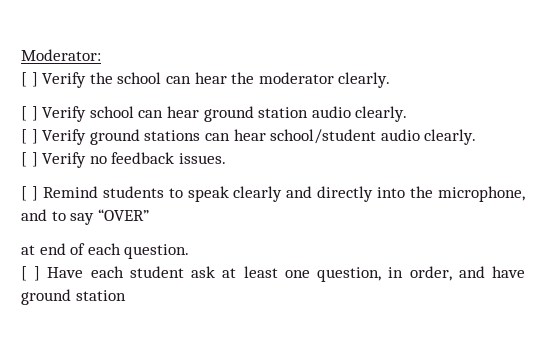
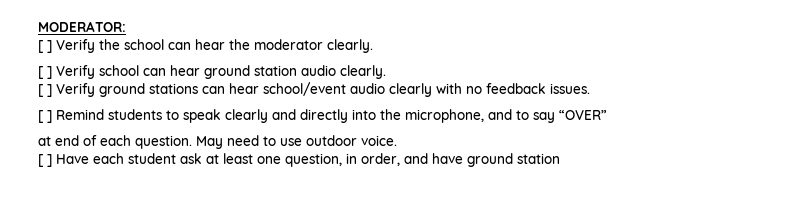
- Moderator:
+ MODERATOR:
- [ ] Verify ground stations can hear school/student audio clearly.
- [ ] Verify no feedback issues.
+ [ ] Verify ground stations can hear school/event audio clearly with no feedback issues.
+ May need to use outdoor voice.

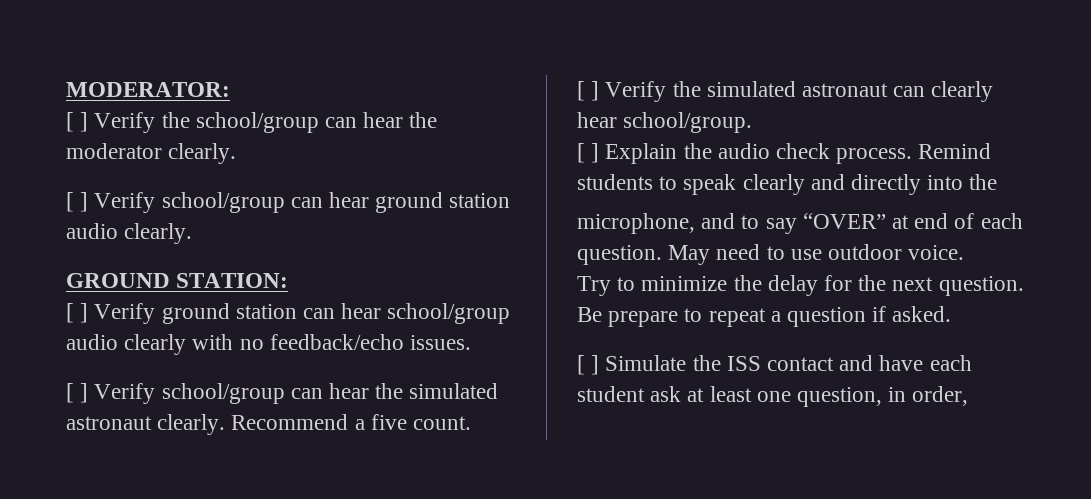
- [ ] Verify the school can hear the moderator clearly.
+ [ ] Verify the school/group can hear the moderator clearly.
- [ ] Verify school can hear ground station audio clearly.
+ [ ] Verify school/group can hear ground station audio clearly.
+ GROUND STATION:
- [ ] Verify ground stations can hear school/event audio clearly with no feedback issues.
+ [ ] Verify ground station can hear school/group audio clearly with no feedback/echo issues.
- [ ] Remind students to speak clearly and directly into the microphone, and to say “OVER”
- at end of each question.
+ [ ] Verify school/group can hear the simulated astronaut clearly. Recommend a five count.
+ [ ] Verify the simulated astronaut can clearly hear school/group.
+ [ ] Explain the audio check process. Remind students to speak clearly and directly into the
+ microphone, and to say “OVER” at end of each question.
- [ ] Have each student ask at least one question, in order, and have ground station
+ Try to minimize the delay for the next question. Be prepare to repeat a question if asked.
+ [ ] Simulate the ISS contact and have each student ask at least one question, in order,

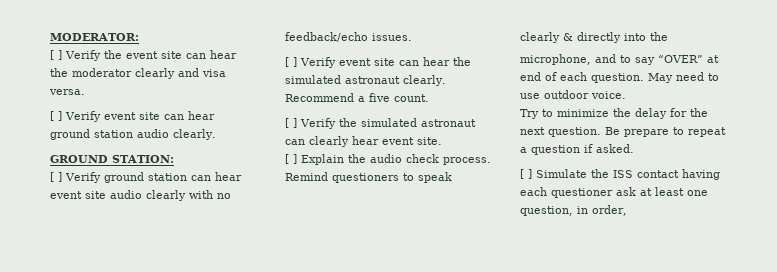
- [ ] Verify the school/group can hear the moderator clearly.
- [ ] Verify school/group can hear ground station audio clearly.
+ [ ] Verify the event site can hear the moderator clearly and visa versa.
+ [ ] Verify event site can hear ground station audio clearly.
- [ ] Verify ground station can hear school/group audio clearly with no feedback/echo issues.
+ [ ] Verify ground station can hear event site audio clearly with no feedback/echo issues.
- [ ] Verify school/group can hear the simulated astronaut clearly.
+ [ ] Verify event site can hear the simulated astronaut clearly.
- [ ] Verify the simulated astronaut can clearly hear school/group.
+ [ ] Verify the simulated astronaut can clearly hear event site.
- Remind students to speak clearly and directly into the
+ Remind questioners to speak clearly & directly into the
- [ ] Simulate the ISS contact and have each student ask at least one question, in order,
+ [ ] Simulate the ISS contact having each questioner ask at least one question, in order,

